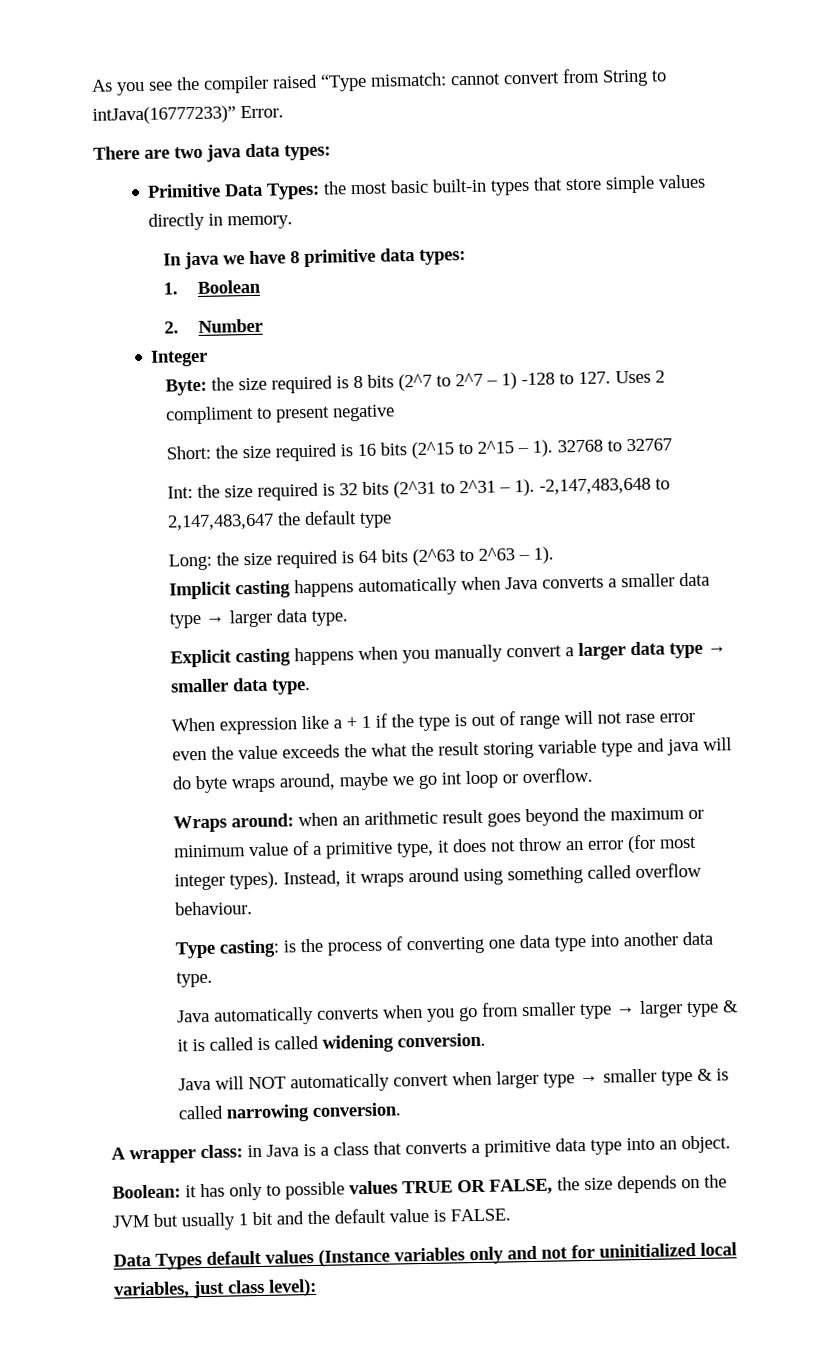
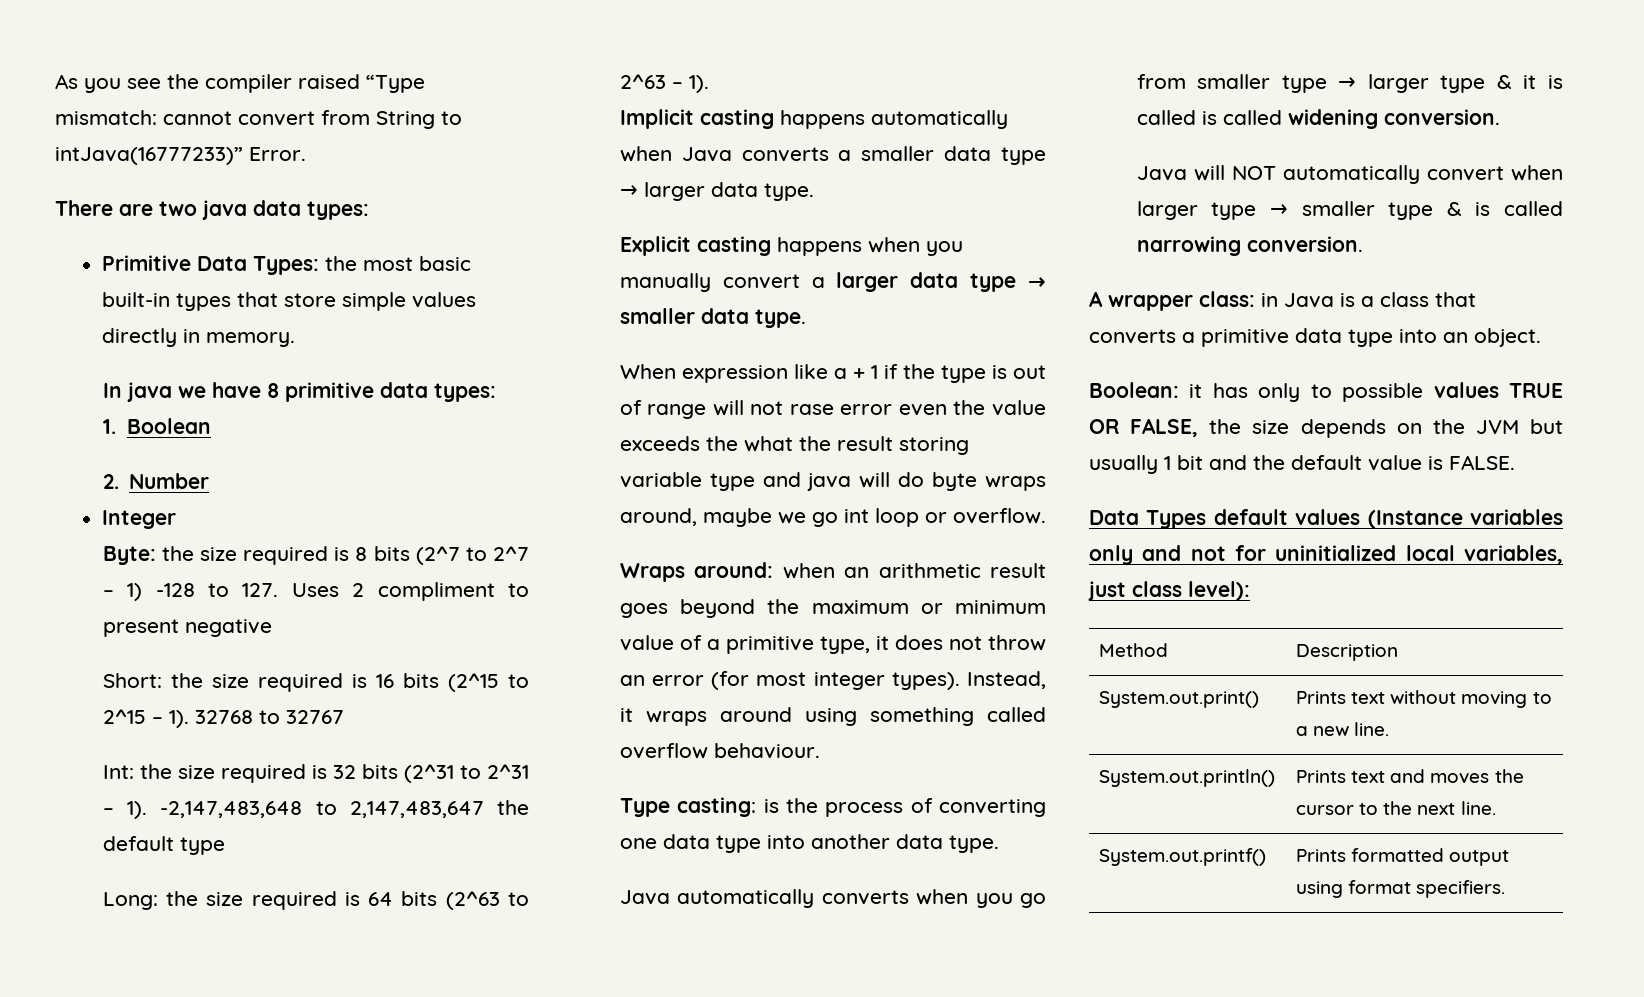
+ Method | Description
+ System.out.print() | Prints text without moving to a new line.
+ System.out.println() | Prints text and moves the cursor to the next line.
+ System.out.printf() | Prints formatted output using format specifiers.

